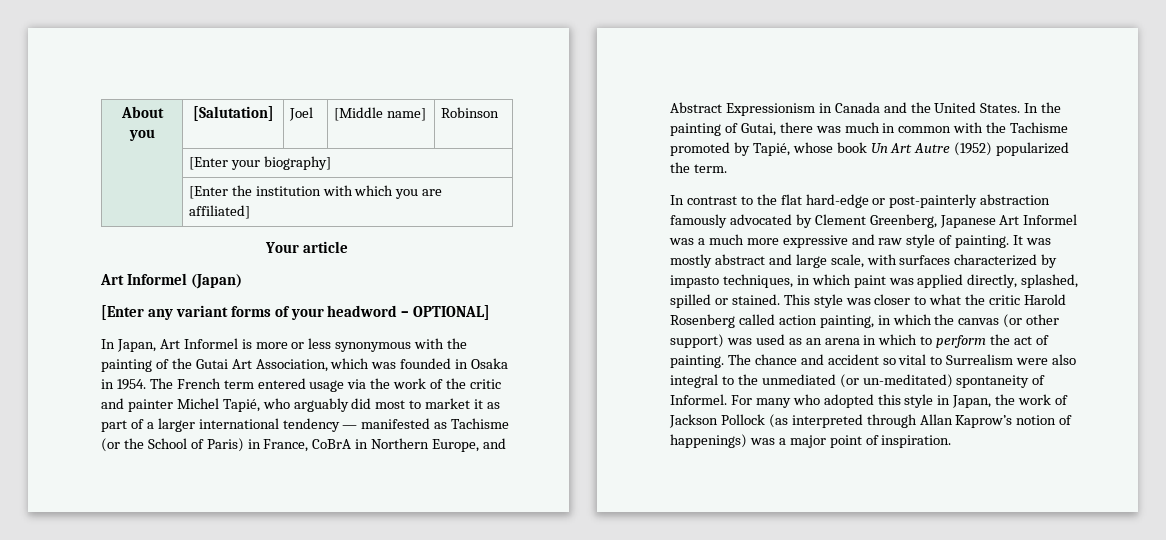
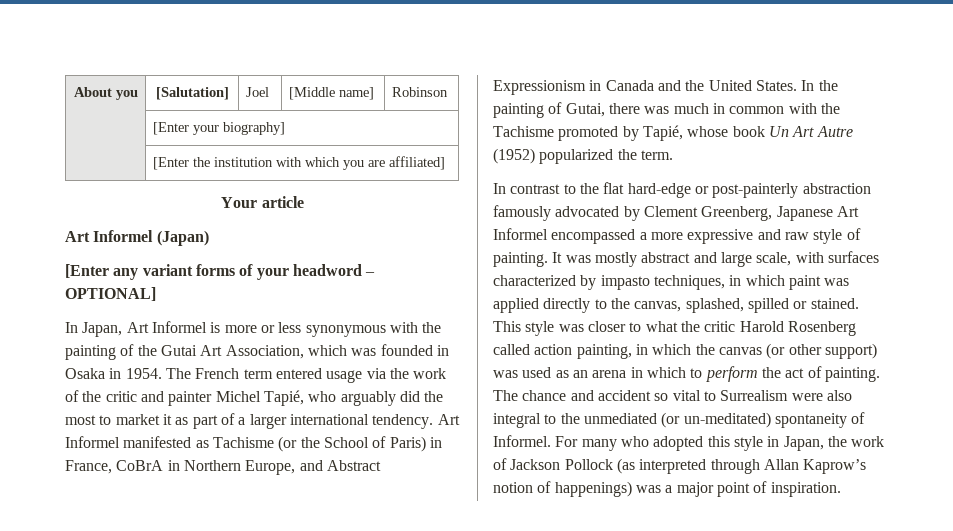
- The French term entered usage via the work of the critic and painter Michel Tapié, who arguably did most to market it as part of a larger international tendency — manifested as Tachisme (or the School of Paris) in France, CoBrA in Northern Europe, and Abstract Expressionism in Canada and the United States.
+ The French term entered usage via the work of the critic and painter Michel Tapié, who arguably did the most to market it as part of a larger international tendency. Art Informel manifested as Tachisme (or the School of Paris) in France, CoBrA in Northern Europe, and Abstract Expressionism in Canada and the United States.
- In contrast to the flat hard-edge or post-painterly abstraction famously advocated by Clement Greenberg, Japanese Art Informel was a much more expressive and raw style of painting.
+ In contrast to the flat hard-edge or post-painterly abstraction famously advocated by Clement Greenberg, Japanese Art Informel encompassed a more expressive and raw style of painting.
- It was mostly abstract and large scale, with surfaces characterized by impasto techniques, in which paint was applied directly, splashed, spilled or stained.
+ It was mostly abstract and large scale, with surfaces characterized by impasto techniques, in which paint was applied directly to the canvas, splashed, spilled or stained.

